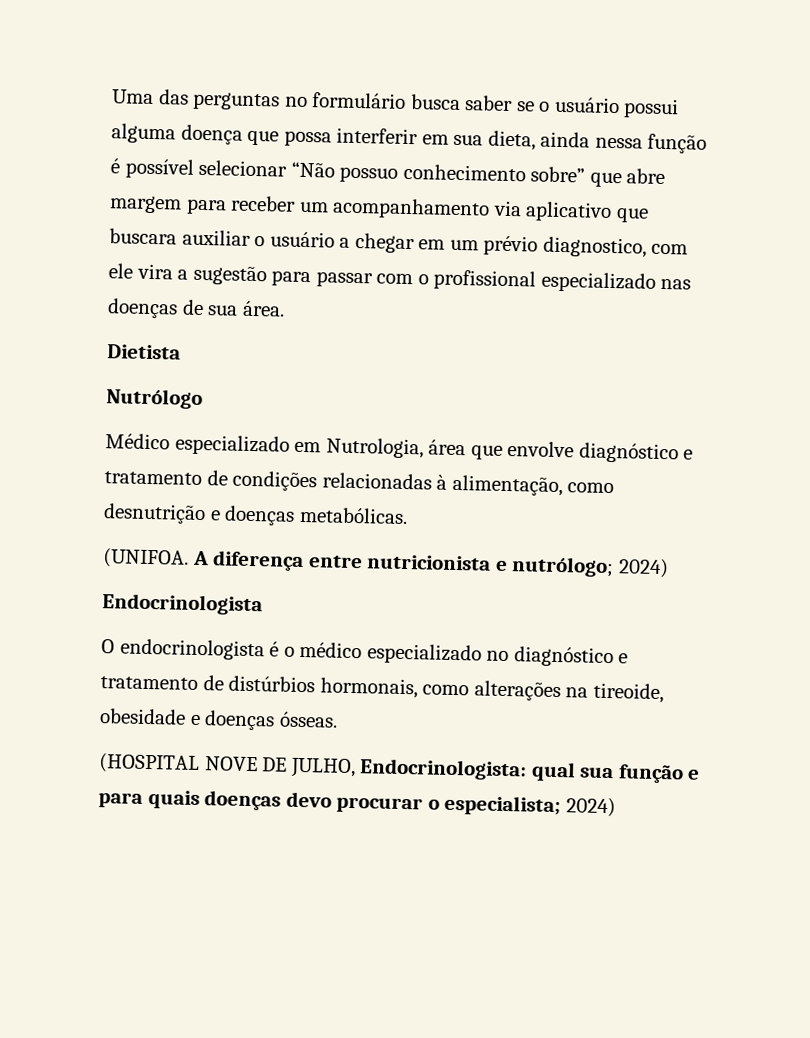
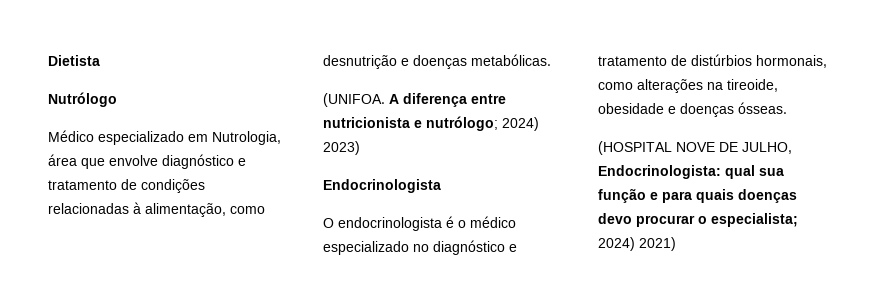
- Uma das perguntas no formulário busca saber se o usuário possui alguma doença que possa interferir em sua dieta, ainda nessa função é possível selecionar “Não possuo conhecimento sobre” que abre margem para receber um acompanhamento via aplicativo que buscara auxiliar o usuário a chegar em um prévio diagnostico, com ele vira a sugestão para passar com o profissional especializado nas doenças de sua área.
- A diferença entre nutricionista e nutrólogo; 2024)
+ A diferença entre nutricionista e nutrólogo; 2024) 2023)
- (HOSPITAL NOVE DE JULHO, Endocrinologista: qual sua função e para quais doenças devo procurar o especialista; 2024)
+ (HOSPITAL NOVE DE JULHO, Endocrinologista: qual sua função e para quais doenças devo procurar o especialista; 2024) 2021)

